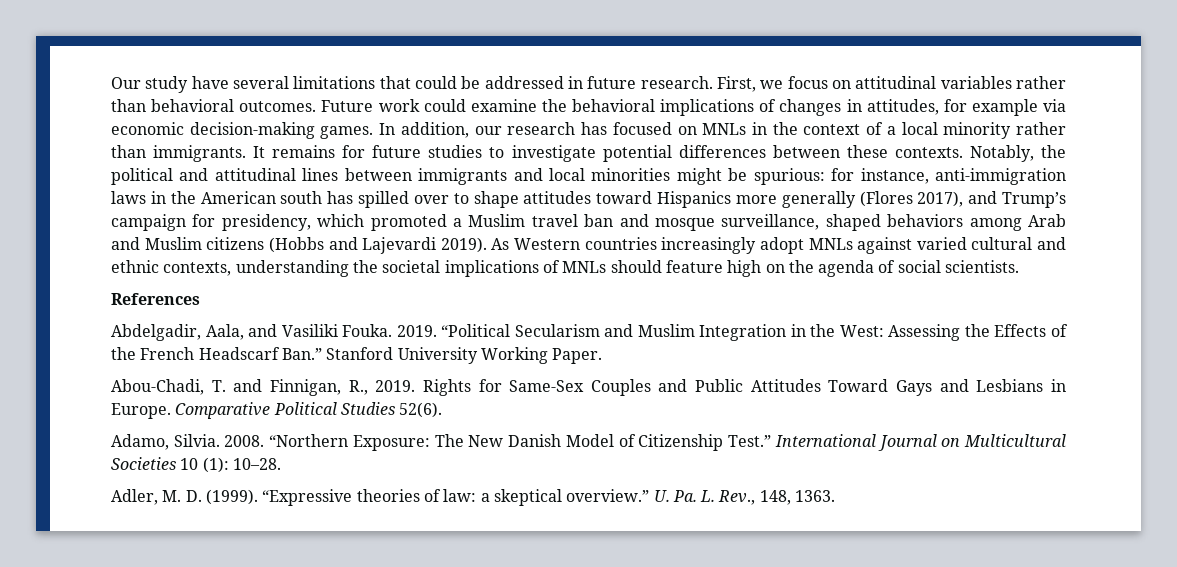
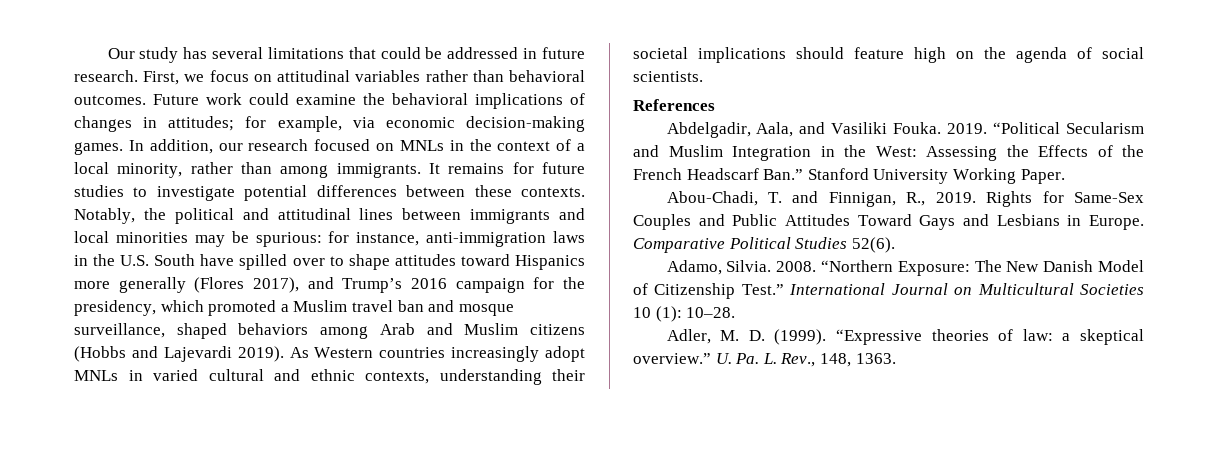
- Our study have several limitations that could be addressed in future research.
+ Our study has several limitations that could be addressed in future research.
- Future work could examine the behavioral implications of changes in attitudes, for example via economic decision-making games.
+ Future work could examine the behavioral implications of changes in attitudes; for example, via economic decision-making games.
- In addition, our research has focused on MNLs in the context of a local minority rather than immigrants.
+ In addition, our research focused on MNLs in the context of a local minority, rather than among immigrants.
- Notably, the political and attitudinal lines between immigrants and local minorities might be spurious: for instance, anti-immigration laws in the American south has spilled over to shape attitudes toward Hispanics more generally (Flores 2017), and Trump’s campaign for presidency, which promoted a Muslim travel ban and mosque surveillance, shaped behaviors among Arab and Muslim citizens (Hobbs and Lajevardi 2019).
+ Notably, the political and attitudinal lines between immigrants and local minorities may be spurious: for instance, anti-immigration laws in the U.S. South have spilled over to shape attitudes toward Hispanics more generally (Flores 2017), and Trump’s 2016 campaign for the presidency, which promoted a Muslim travel ban and mosque surveillance, shaped behaviors among Arab and Muslim citizens (Hobbs and Lajevardi 2019).
- As Western countries increasingly adopt MNLs against varied cultural and ethnic contexts, understanding the societal implications of MNLs should feature high on the agenda of social scientists.
+ As Western countries increasingly adopt MNLs in varied cultural and ethnic contexts, understanding their societal implications should feature high on the agenda of social scientists.

